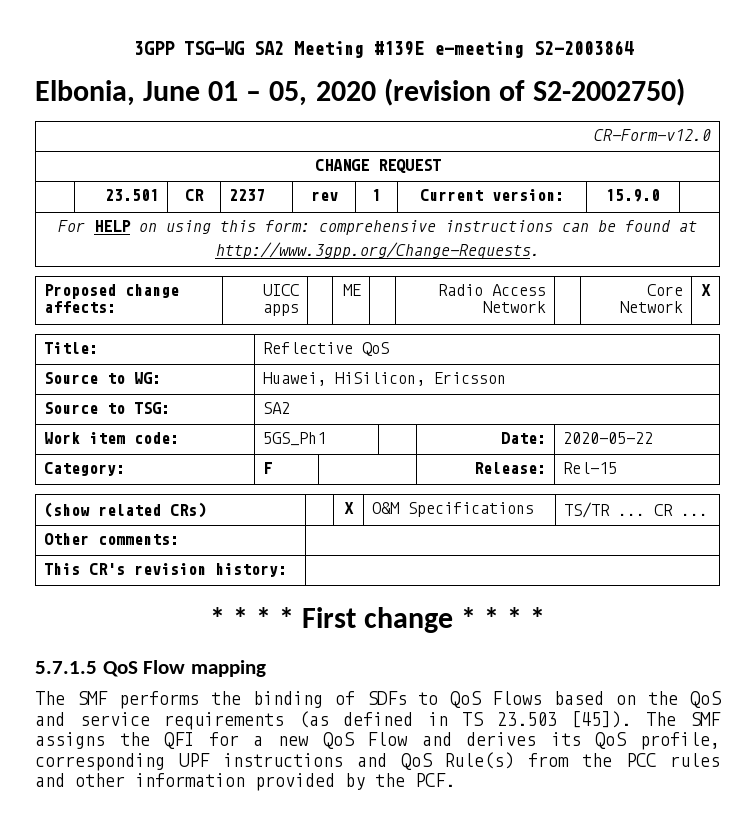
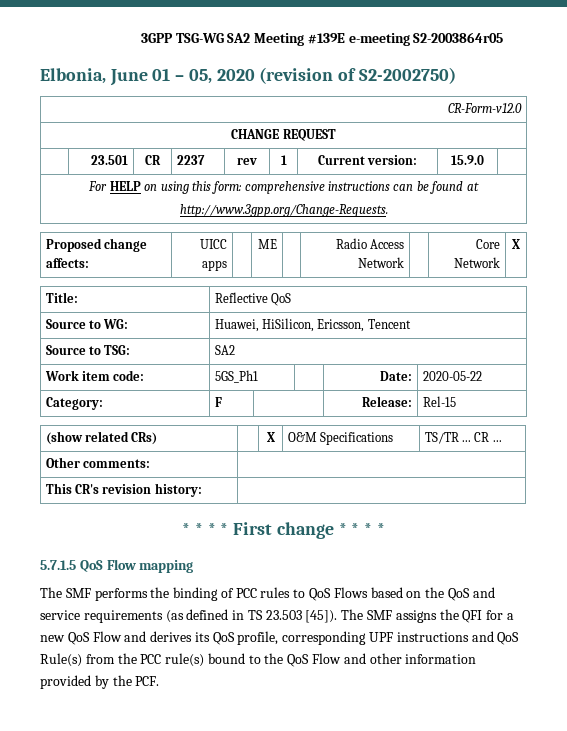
- 3GPP TSG-WG SA2 Meeting #139E e-meeting S2-2003864
+ 3GPP TSG-WG SA2 Meeting #139E e-meeting S2-2003864r05
- Source to WG: | Huawei, HiSilicon, Ericsson
+ Source to WG: | Huawei, HiSilicon, Ericsson, Tencent
- The SMF performs the binding of SDFs to QoS Flows based on the QoS and service requirements (as defined in TS 23.503 [45]).
+ The SMF performs the binding of PCC rules to QoS Flows based on the QoS and service requirements (as defined in TS 23.503 [45]).
- The SMF assigns the QFI for a new QoS Flow and derives its QoS profile, corresponding UPF instructions and QoS Rule(s) from the PCC rules and other information provided by the PCF.
+ The SMF assigns the QFI for a new QoS Flow and derives its QoS profile, corresponding UPF instructions and QoS Rule(s) from the PCC rule(s) bound to the QoS Flow and other information provided by the PCF.

